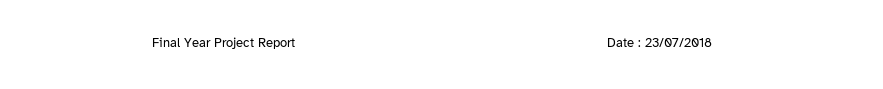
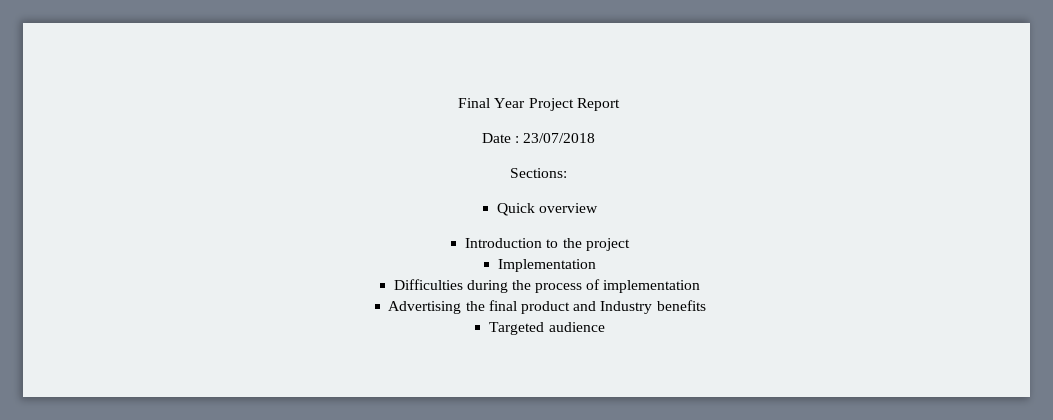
+ Sections:
+ Quick overview
+ Introduction to the project
+ Implementation
+ Difficulties during the process of implementation
+ Advertising the final product and Industry benefits
+ Targeted audience

